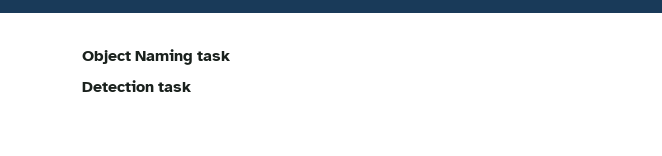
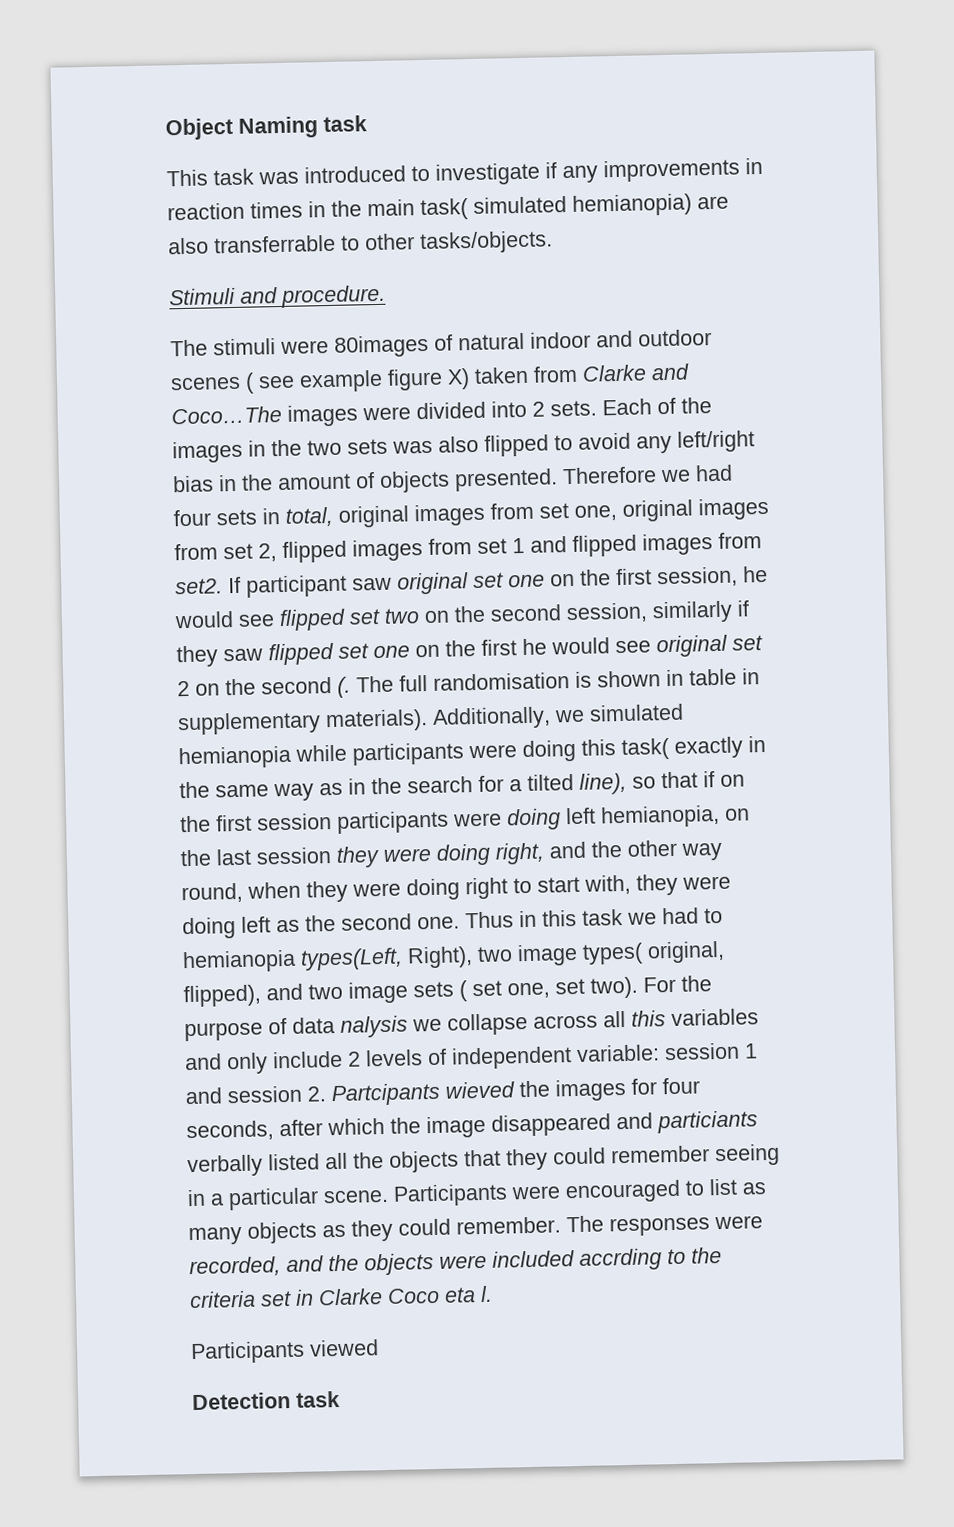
+ This task was introduced to investigate if any improvements in reaction times in the main task( simulated hemianopia) are also transferrable to other tasks/objects.
+ Stimuli and procedure.
+ The stimuli were 80images of natural indoor and outdoor scenes ( see example figure X) taken from Clarke and Coco…The images were divided into 2 sets. Each of the images in the two sets was also flipped to avoid any left/right bias in the amount of objects presented. Therefore we had four sets in total, original images from set one, original images from set 2, flipped images from set 1 and flipped images from set2. If participant saw original set one on the first session, he would see flipped set two on the second session, similarly if they saw flipped set one on the first he would see original set 2 on the second (. The full randomisation is shown in table in supplementary materials). Additionally, we simulated hemianopia while participants were doing this task( exactly in the same way as in the search for a tilted line), so that if on the first session participants were doing left hemianopia, on the last session they were doing right, and the other way round, when they were doing right to start with, they were doing left as the second one. Thus in this task we had to hemianopia types(Left, Right), two image types( original, flipped), and two image sets ( set one, set two). For the purpose of data nalysis we collapse across all this variables and only include 2 levels of independent variable: session 1 and session 2. Partcipants wieved the images for four seconds, after which the image disappeared and particiants verbally listed all the objects that they could remember seeing in a particular scene. Participants were encouraged to list as many objects as they could remember. The responses were recorded, and the objects were included accrding to the criteria set in Clarke Coco eta l.
+ Participants viewed

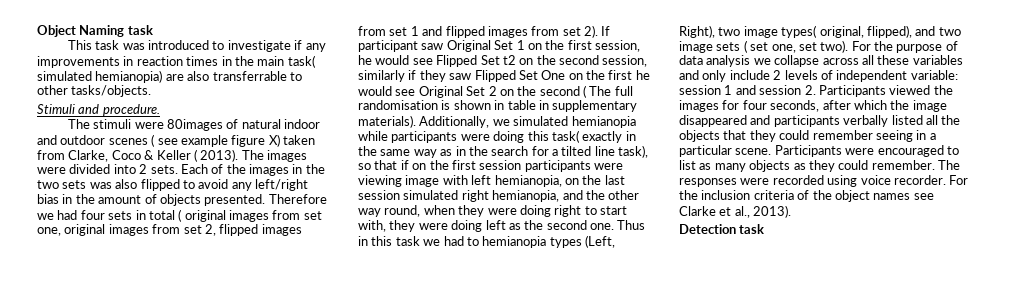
- The stimuli were 80images of natural indoor and outdoor scenes ( see example figure X) taken from Clarke and Coco…The images were divided into 2 sets.
+ The stimuli were 80images of natural indoor and outdoor scenes ( see example figure X) taken from Clarke, Coco & Keller ( 2013). The images were divided into 2 sets.
- Therefore we had four sets in total, original images from set one, original images from set 2, flipped images from set 1 and flipped images from set2.
+ Therefore we had four sets in total ( original images from set one, original images from set 2, flipped images from set 1 and flipped images from set 2).
- If participant saw original set one on the first session, he would see flipped set two on the second session, similarly if they saw flipped set one on the first he would see original set 2 on the second (. The full randomisation is shown in table in supplementary materials).
+ If participant saw Original Set 1 on the first session, he would see Flipped Set t2 on the second session, similarly if they saw Flipped Set One on the first he would see Original Set 2 on the second ( The full randomisation is shown in table in supplementary materials).
- Additionally, we simulated hemianopia while participants were doing this task( exactly in the same way as in the search for a tilted line), so that if on the first session participants were doing left hemianopia, on the last session they were doing right, and the other way round, when they were doing right to start with, they were doing left as the second one.
+ Additionally, we simulated hemianopia while participants were doing this task( exactly in the same way as in the search for a tilted line task), so that if on the first session participants were viewing image with left hemianopia, on the last session simulated right hemianopia, and the other way round, when they were doing right to start with, they were doing left as the second one.
- Thus in this task we had to hemianopia types(Left, Right), two image types( original, flipped), and two image sets ( set one, set two).
+ Thus in this task we had to hemianopia types (Left, Right), two image types( original, flipped), and two image sets ( set one, set two).
- For the purpose of data nalysis we collapse across all this variables and only include 2 levels of independent variable: session 1 and session 2. Partcipants wieved the images for four seconds, after which the image disappeared and particiants verbally listed all the objects that they could remember seeing in a particular scene.
+ For the purpose of data analysis we collapse across all these variables and only include 2 levels of independent variable: session 1 and session 2. Participants viewed the images for four seconds, after which the image disappeared and participants verbally listed all the objects that they could remember seeing in a particular scene.
- The responses were recorded, and the objects were included accrding to the criteria set in Clarke Coco eta l.
- Participants viewed
+ The responses were recorded using voice recorder. For the inclusion criteria of the object names see Clarke et al., 2013).

